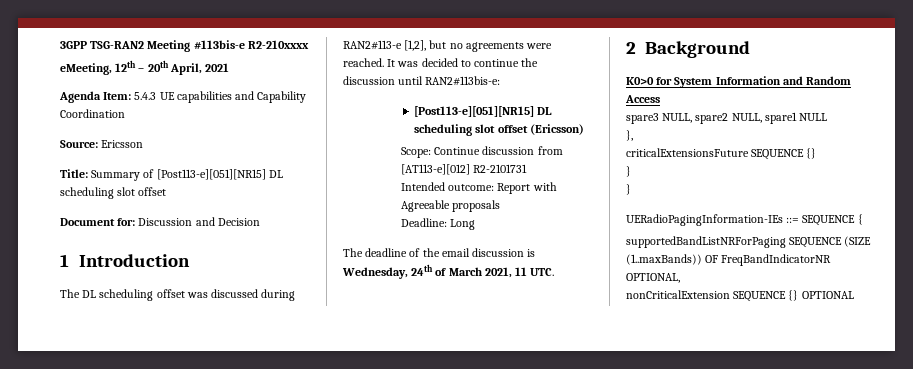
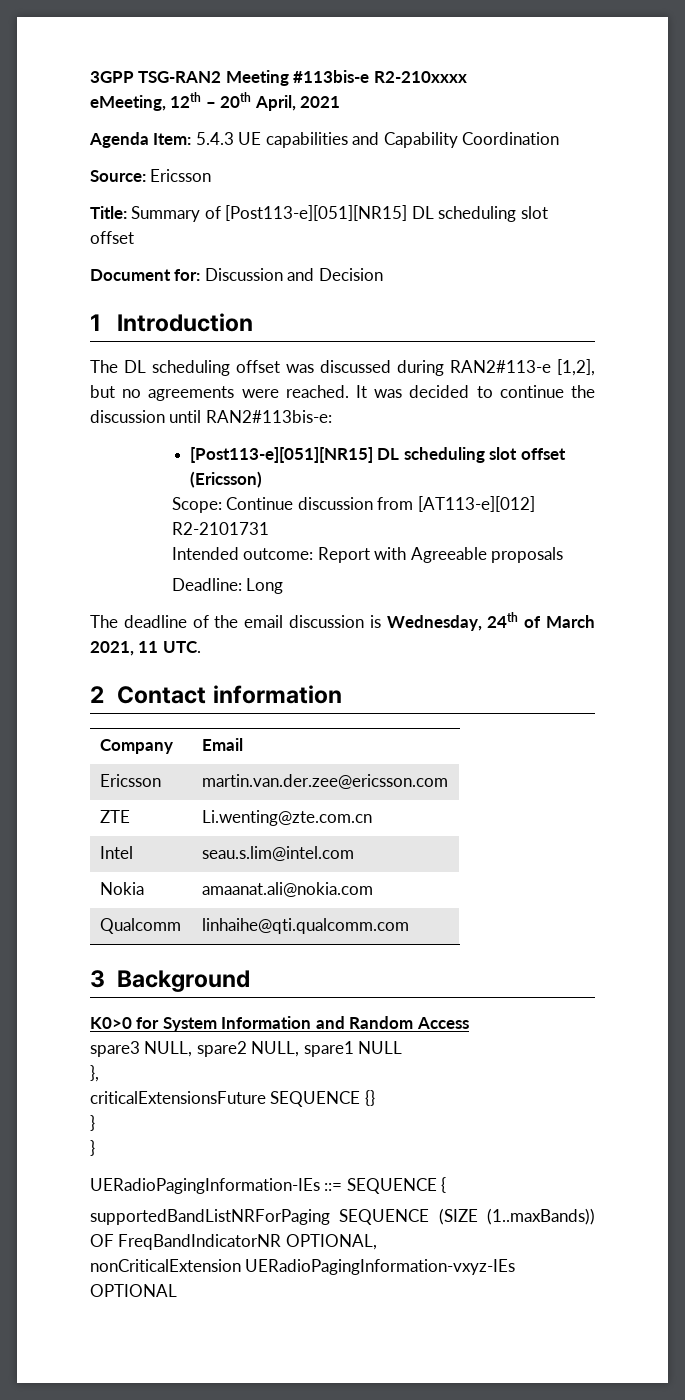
- 2 Background
+ 2 Contact information
+ Company | Email
+ Ericsson | martin.van.der.zee@ericsson.com
+ ZTE | Li.wenting@zte.com.cn
+ Intel | seau.s.lim@intel.com
+ Nokia | amaanat.ali@nokia.com
+ Qualcomm | linhaihe@qti.qualcomm.com
+ 3 Background
- nonCriticalExtension SEQUENCE {} OPTIONAL
+ nonCriticalExtension UERadioPagingInformation-vxyz-IEs OPTIONAL

